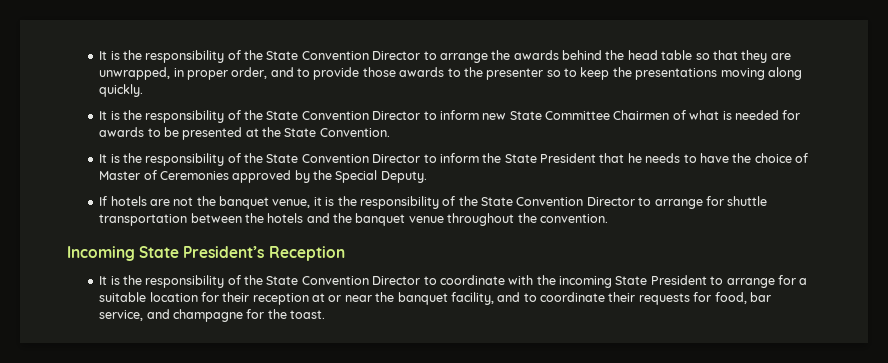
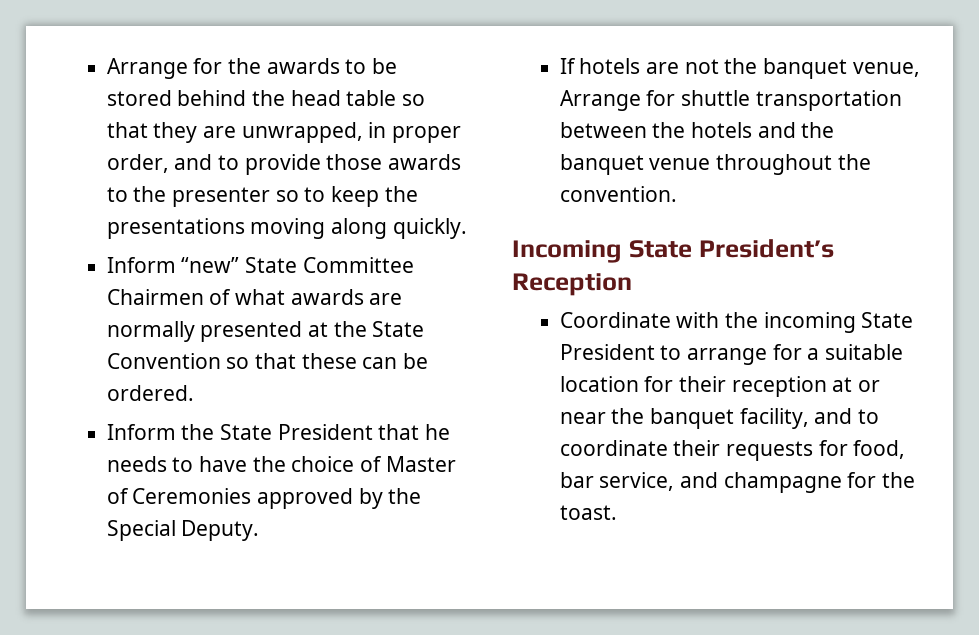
- It is the responsibility of the State Convention Director to arrange the awards behind the head table so that they are unwrapped, in proper order, and to provide those awards to the presenter so to keep the presentations moving along quickly.
+ Arrange for the awards to be stored behind the head table so that they are unwrapped, in proper order, and to provide those awards to the presenter so to keep the presentations moving along quickly.
- It is the responsibility of the State Convention Director to inform new State Committee Chairmen of what is needed for awards to be presented at the State Convention.
- It is the responsibility of the State Convention Director to inform the State President that he needs to have the choice of Master of Ceremonies approved by the Special Deputy.
+ Inform “new” State Committee Chairmen of what awards are normally presented at the State Convention so that these can be ordered.
+ Inform the State President that he needs to have the choice of Master of Ceremonies approved by the Special Deputy.
- If hotels are not the banquet venue, it is the responsibility of the State Convention Director to arrange for shuttle transportation between the hotels and the banquet venue throughout the convention.
+ If hotels are not the banquet venue, Arrange for shuttle transportation between the hotels and the banquet venue throughout the convention.
- It is the responsibility of the State Convention Director to coordinate with the incoming State President to arrange for a suitable location for their reception at or near the banquet facility, and to coordinate their requests for food, bar service, and champagne for the toast.
+ Coordinate with the incoming State President to arrange for a suitable location for their reception at or near the banquet facility, and to coordinate their requests for food, bar service, and champagne for the toast.

